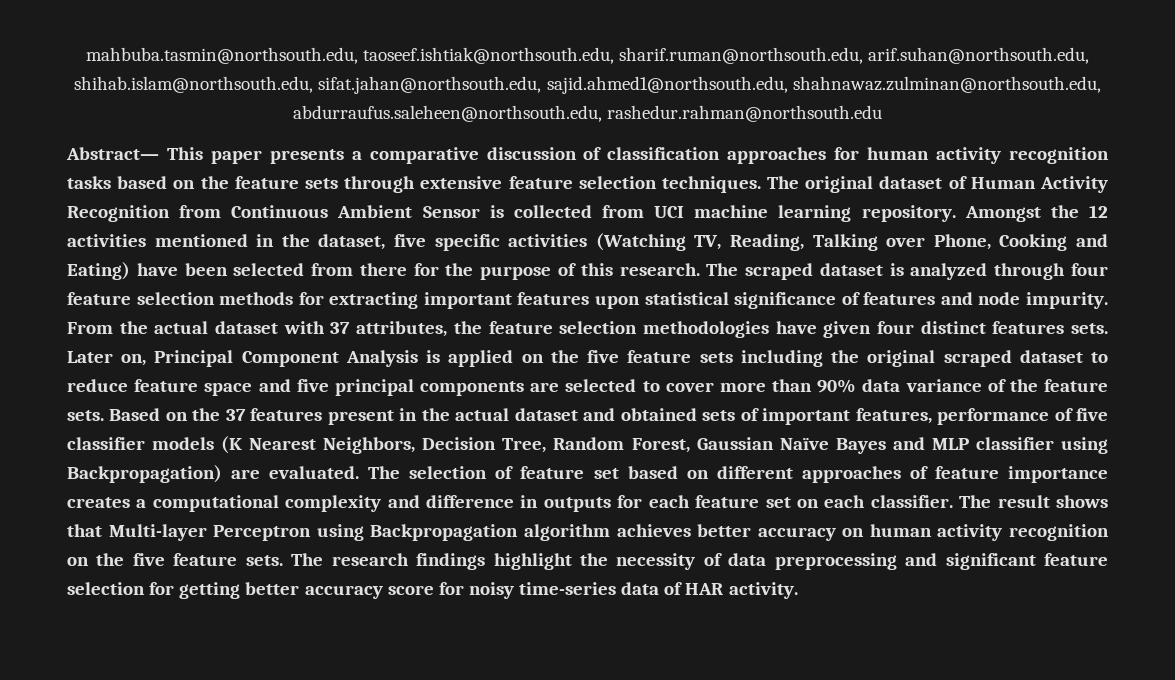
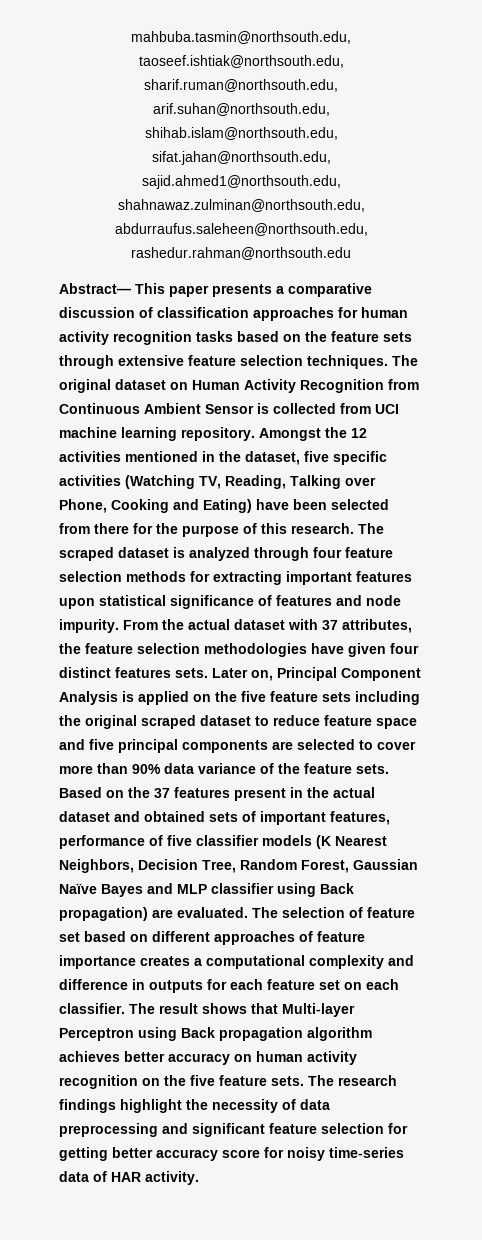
- The original dataset of Human Activity Recognition from Continuous Ambient Sensor is collected from UCI machine learning repository.
+ The original dataset on Human Activity Recognition from Continuous Ambient Sensor is collected from UCI machine learning repository.
- Based on the 37 features present in the actual dataset and obtained sets of important features, performance of five classifier models (K Nearest Neighbors, Decision Tree, Random Forest, Gaussian Naïve Bayes and MLP classifier using Backpropagation) are evaluated.
+ Based on the 37 features present in the actual dataset and obtained sets of important features, performance of five classifier models (K Nearest Neighbors, Decision Tree, Random Forest, Gaussian Naïve Bayes and MLP classifier using Back propagation) are evaluated.
- The result shows that Multi-layer Perceptron using Backpropagation algorithm achieves better accuracy on human activity recognition on the five feature sets.
+ The result shows that Multi-layer Perceptron using Back propagation algorithm achieves better accuracy on human activity recognition on the five feature sets.

